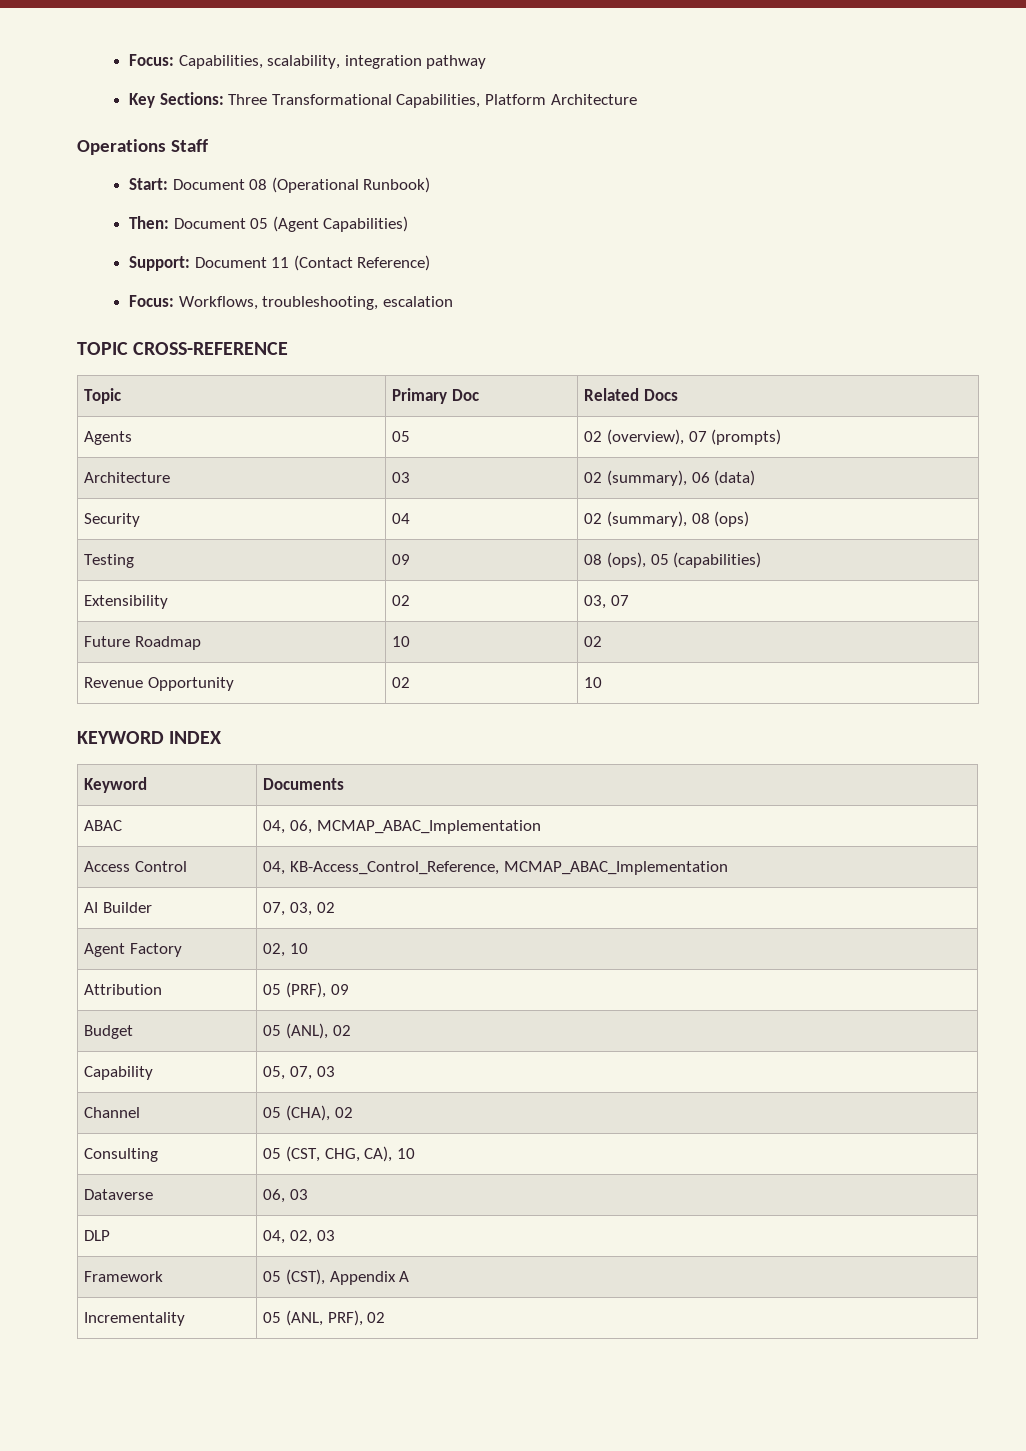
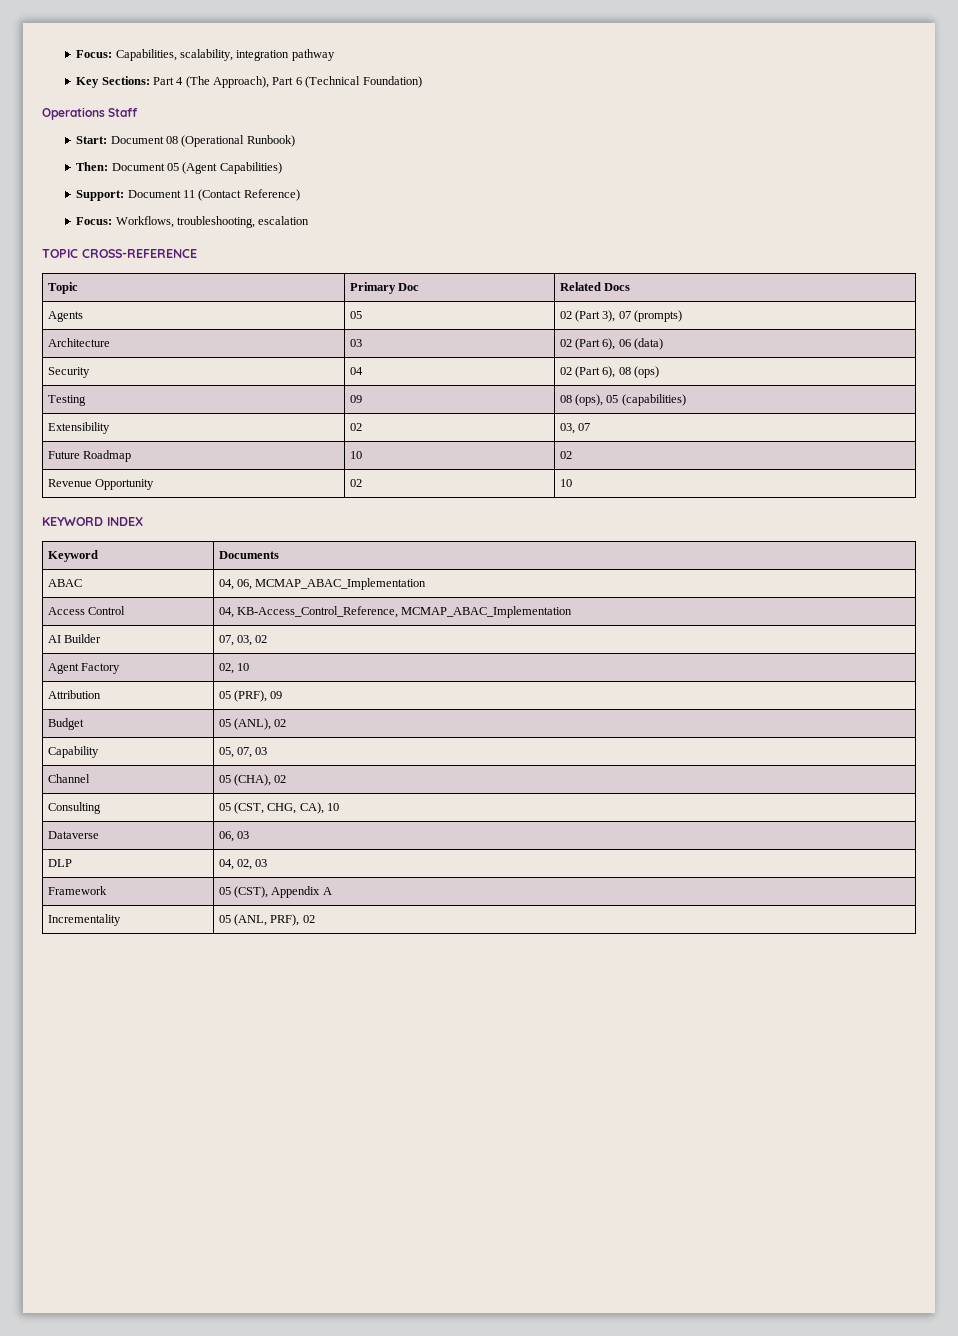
- Key Sections: Three Transformational Capabilities, Platform Architecture
+ Key Sections: Part 4 (The Approach), Part 6 (Technical Foundation)
- Agents | 05 | 02 (overview), 07 (prompts)
+ Agents | 05 | 02 (Part 3), 07 (prompts)
- Architecture | 03 | 02 (summary), 06 (data)
+ Architecture | 03 | 02 (Part 6), 06 (data)
- Security | 04 | 02 (summary), 08 (ops)
+ Security | 04 | 02 (Part 6), 08 (ops)

